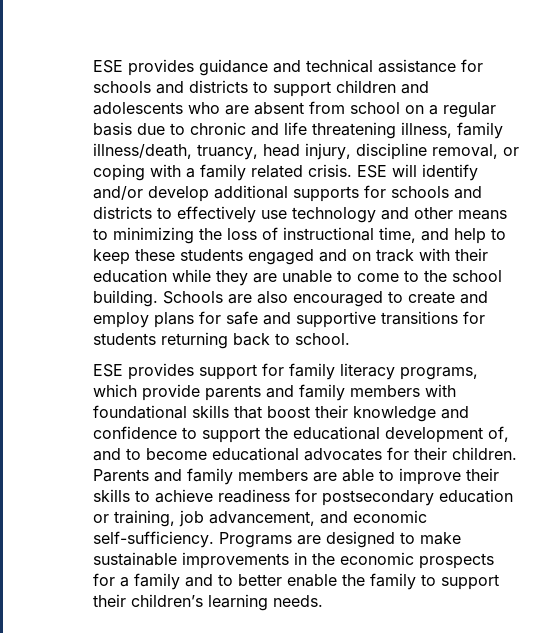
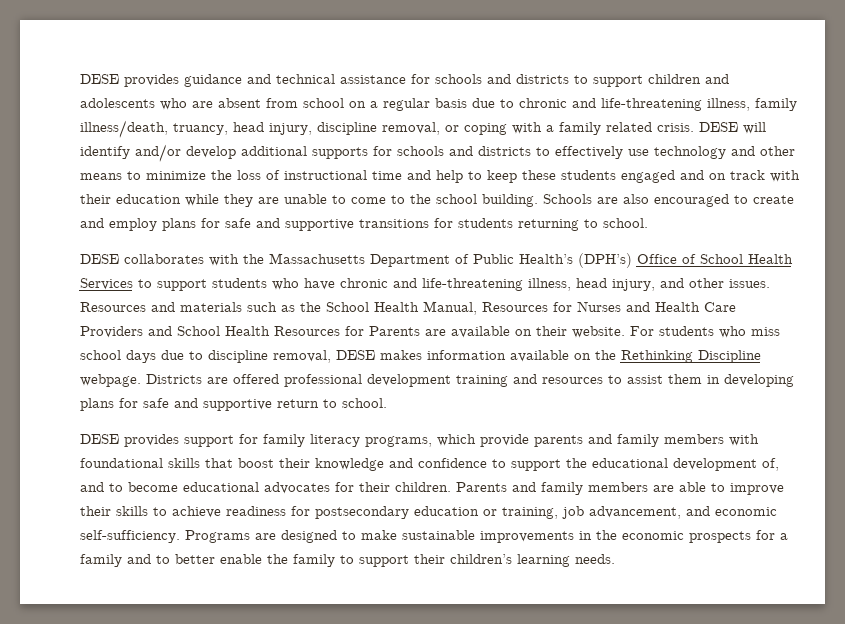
- ESE provides guidance and technical assistance for schools and districts to support children and adolescents who are absent from school on a regular basis due to chronic and life threatening illness, family illness/death, truancy, head injury, discipline removal, or coping with a family related crisis.
+ DESE provides guidance and technical assistance for schools and districts to support children and adolescents who are absent from school on a regular basis due to chronic and life-threatening illness, family illness/death, truancy, head injury, discipline removal, or coping with a family related crisis.
- ESE will identify and/or develop additional supports for schools and districts to effectively use technology and other means to minimizing the loss of instructional time, and help to keep these students engaged and on track with their education while they are unable to come to the school building.
+ DESE will identify and/or develop additional supports for schools and districts to effectively use technology and other means to minimize the loss of instructional time and help to keep these students engaged and on track with their education while they are unable to come to the school building.
- Schools are also encouraged to create and employ plans for safe and supportive transitions for students returning back to school.
- ESE provides support for family literacy programs, which provide parents and family members with foundational skills that boost their knowledge and confidence to support the educational development of, and to become educational advocates for their children.
+ Schools are also encouraged to create and employ plans for safe and supportive transitions for students returning to school.
+ DESE collaborates with the Massachusetts Department of Public Health’s (DPH’s) Office of School Health Services to support students who have chronic and life-threatening illness, head injury, and other issues. Resources and materials such as the School Health Manual, Resources for Nurses and Health Care Providers and School Health Resources for Parents are available on their website. For students who miss school days due to discipline removal, DESE makes information available on the Rethinking Discipline webpage. Districts are offered professional development training and resources to assist them in developing plans for safe and supportive return to school.
+ DESE provides support for family literacy programs, which provide parents and family members with foundational skills that boost their knowledge and confidence to support the educational development of, and to become educational advocates for their children.

